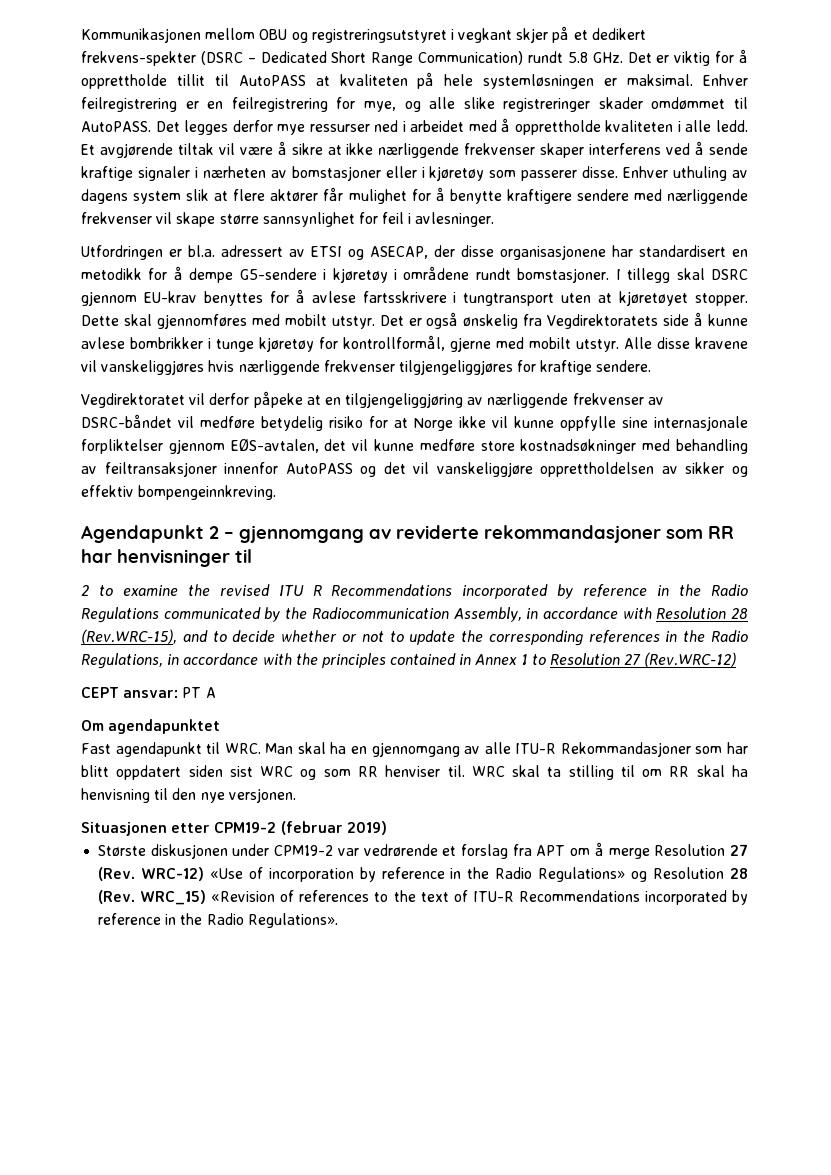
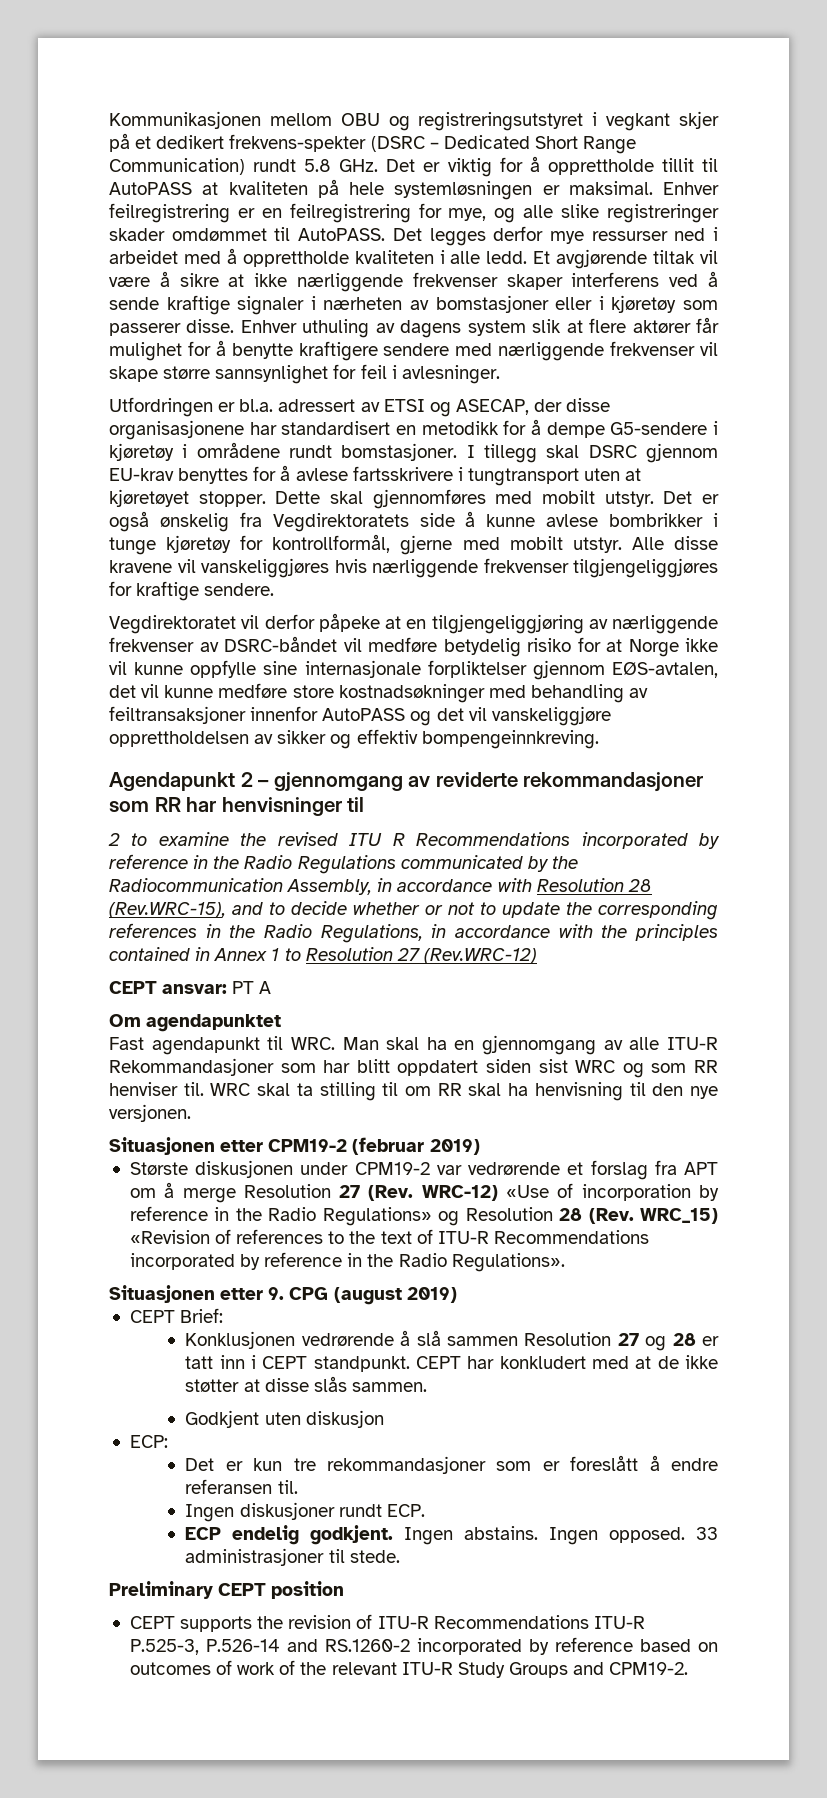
+ Situasjonen etter 9. CPG (august 2019)
+ CEPT Brief:
+ Konklusjonen vedrørende å slå sammen Resolution 27 og 28 er tatt inn i CEPT standpunkt. CEPT har konkludert med at de ikke støtter at disse slås sammen.
+ Godkjent uten diskusjon
+ ECP:
+ Det er kun tre rekommandasjoner som er foreslått å endre referansen til.
+ Ingen diskusjoner rundt ECP.
+ ECP endelig godkjent. Ingen abstains. Ingen opposed. 33 administrasjoner til stede.
+ Preliminary CEPT position
+ CEPT supports the revision of ITU-R Recommendations ITU-R P.525-3, P.526-14 and RS.1260-2 incorporated by reference based on outcomes of work of the relevant ITU-R Study Groups and CPM19-2.

